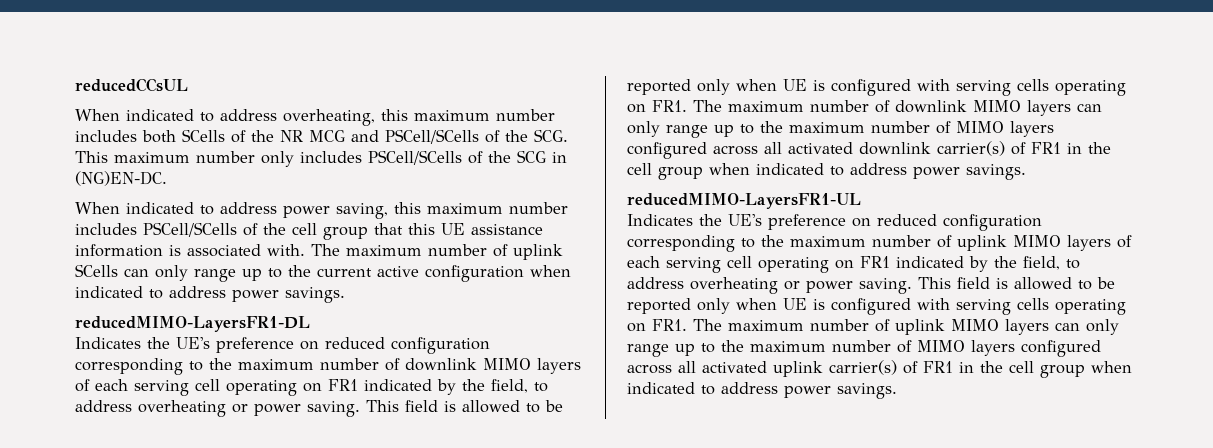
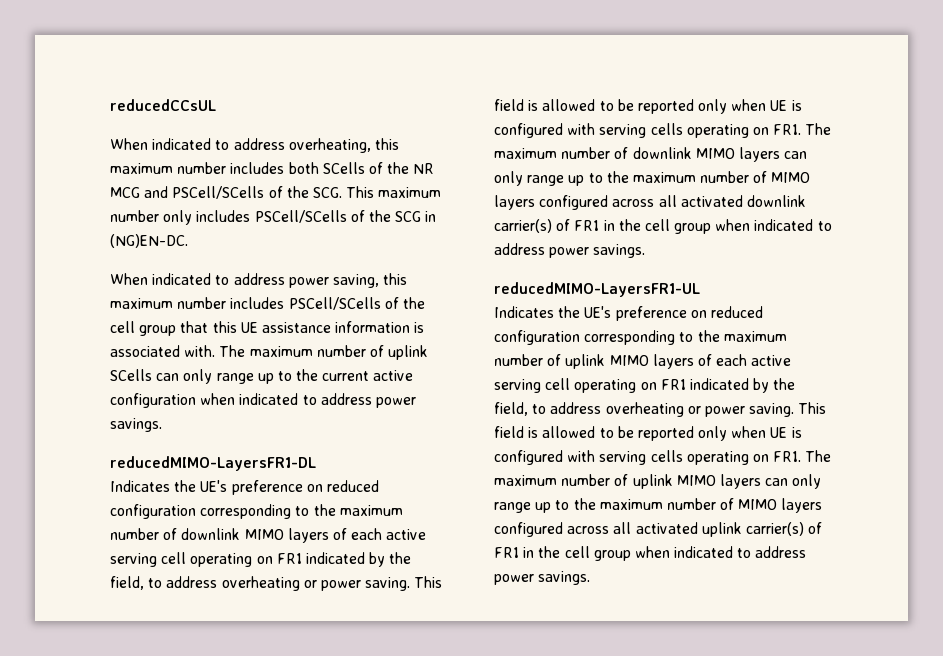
- Indicates the UE's preference on reduced configuration corresponding to the maximum number of downlink MIMO layers of each serving cell operating on FR1 indicated by the field, to address overheating or power saving.
+ Indicates the UE's preference on reduced configuration corresponding to the maximum number of downlink MIMO layers of each active serving cell operating on FR1 indicated by the field, to address overheating or power saving.
- Indicates the UE's preference on reduced configuration corresponding to the maximum number of uplink MIMO layers of each serving cell operating on FR1 indicated by the field, to address overheating or power saving.
+ Indicates the UE's preference on reduced configuration corresponding to the maximum number of uplink MIMO layers of each active serving cell operating on FR1 indicated by the field, to address overheating or power saving.

